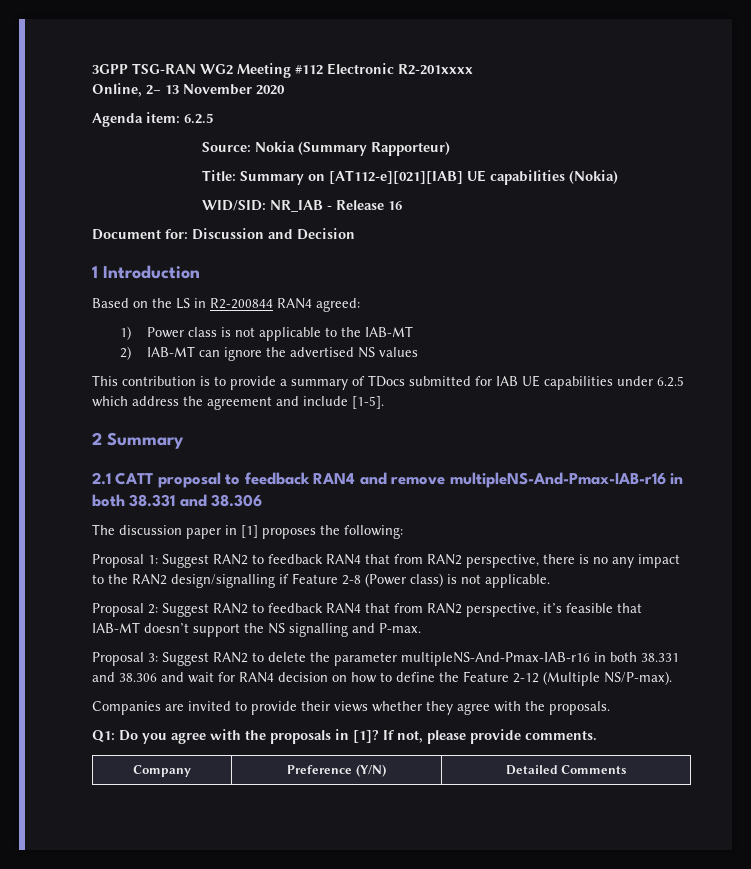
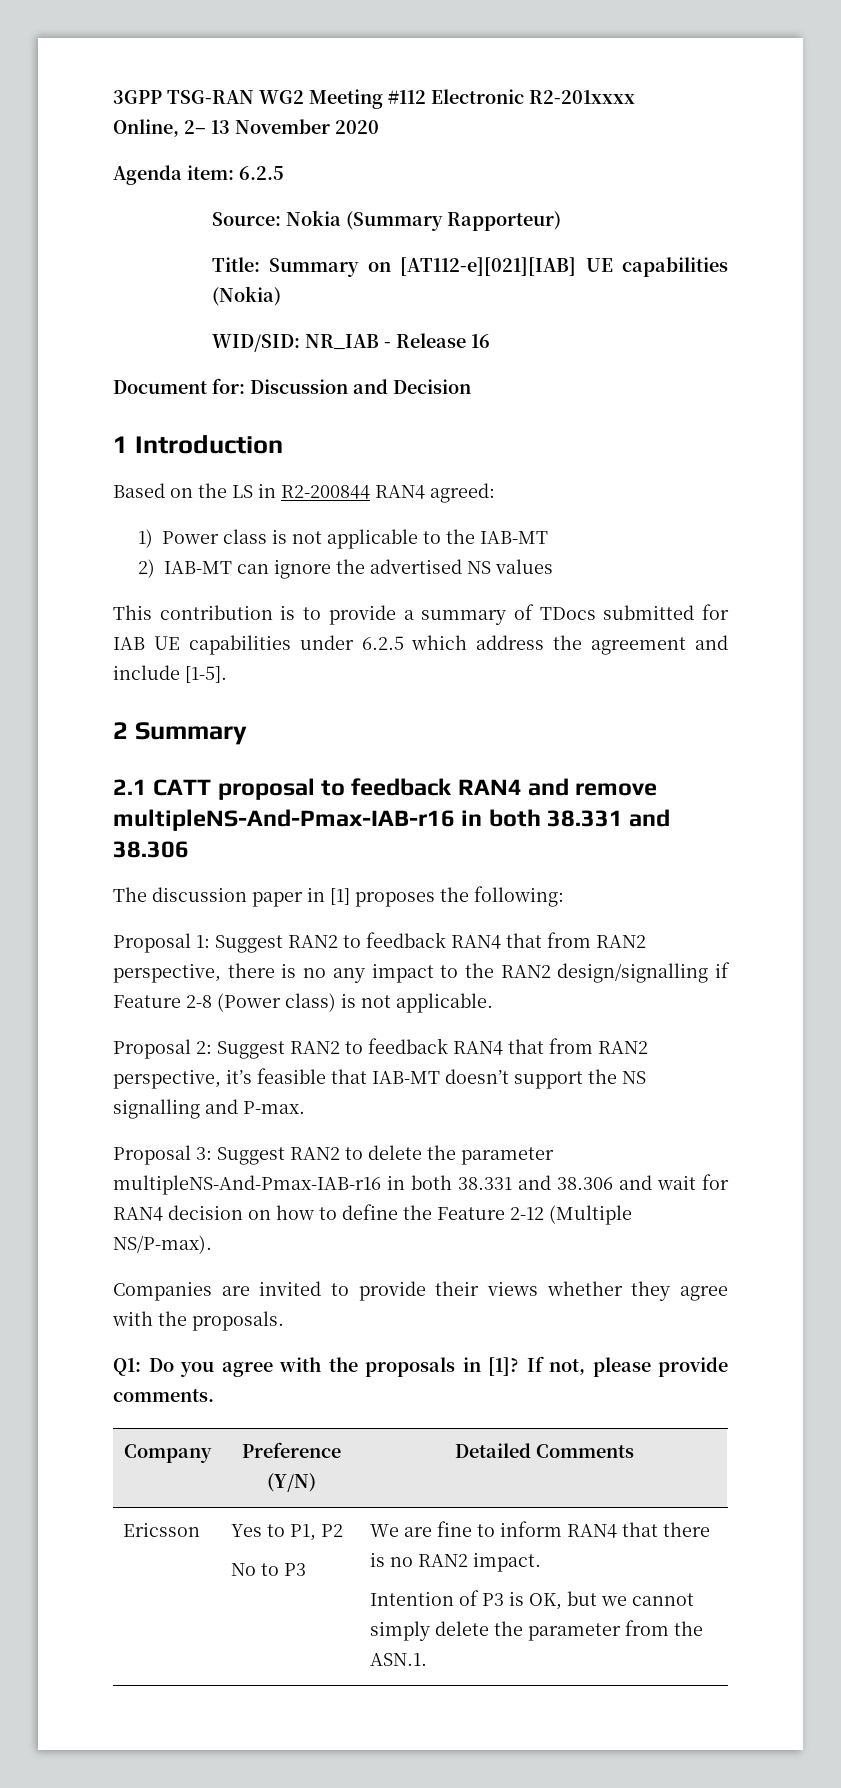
+ Ericsson | Yes to P1, P2
+ No to P3 | We are fine to inform RAN4 that there is no RAN2 impact.
+ Intention of P3 is OK, but we cannot simply delete the parameter from the ASN.1.

